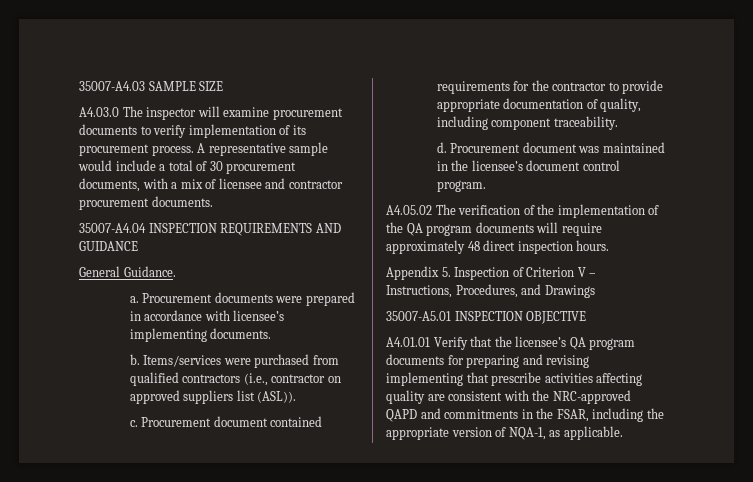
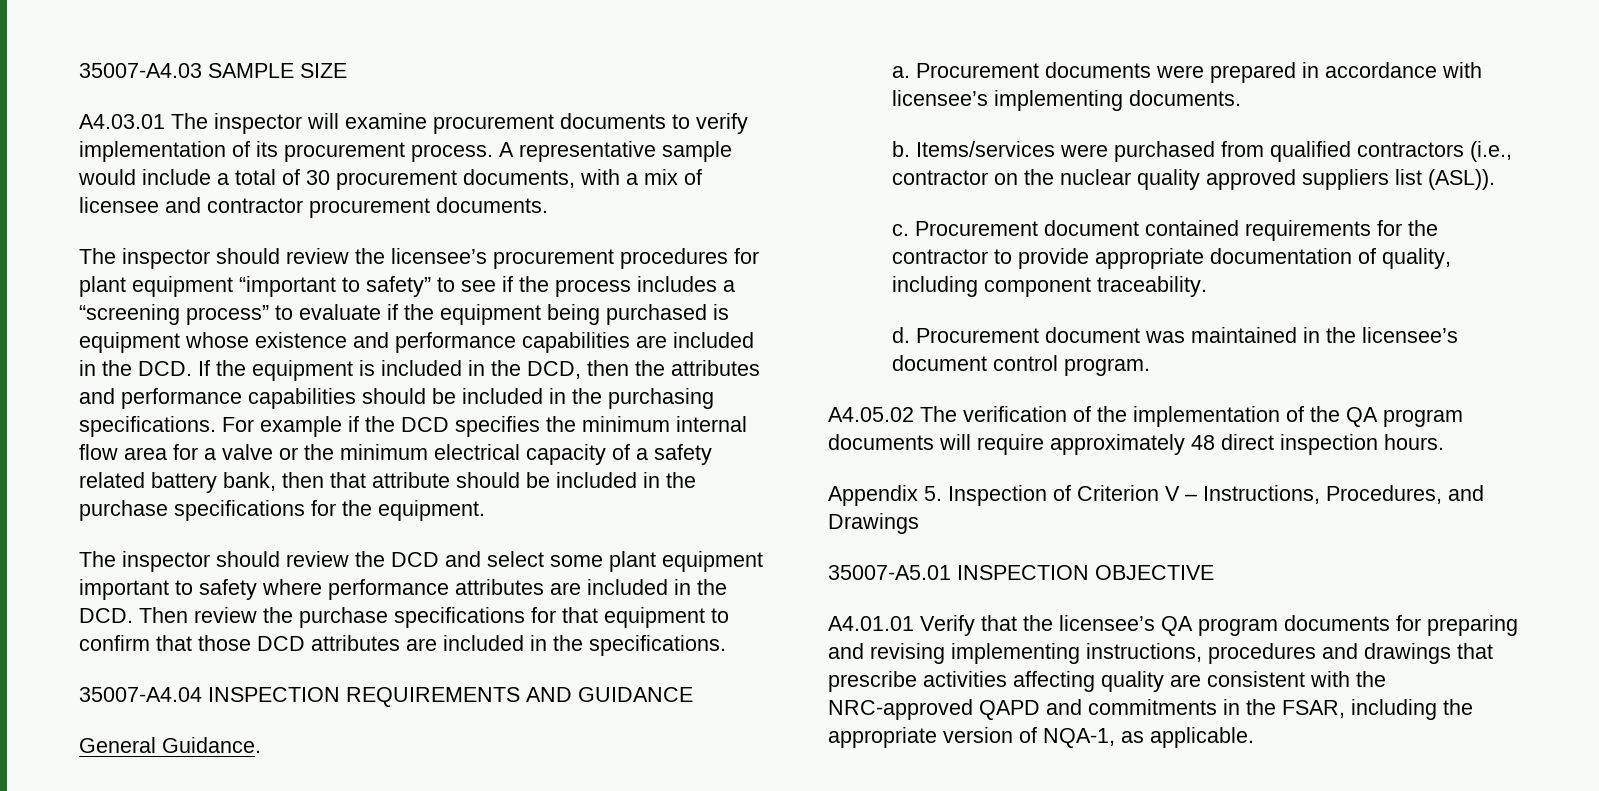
- A4.03.0 The inspector will examine procurement documents to verify implementation of its procurement process.
+ A4.03.01 The inspector will examine procurement documents to verify implementation of its procurement process.
+ The inspector should review the licensee’s procurement procedures for plant equipment “important to safety” to see if the process includes a “screening process” to evaluate if the equipment being purchased is equipment whose existence and performance capabilities are included in the DCD. If the equipment is included in the DCD, then the attributes and performance capabilities should be included in the purchasing specifications. For example if the DCD specifies the minimum internal flow area for a valve or the minimum electrical capacity of a safety related battery bank, then that attribute should be included in the purchase specifications for the equipment.
+ The inspector should review the DCD and select some plant equipment important to safety where performance attributes are included in the DCD. Then review the purchase specifications for that equipment to confirm that those DCD attributes are included in the specifications.
- Items/services were purchased from qualified contractors (i.e., contractor on approved suppliers list (ASL)).
+ Items/services were purchased from qualified contractors (i.e., contractor on the nuclear quality approved suppliers list (ASL)).
- A4.01.01 Verify that the licensee’s QA program documents for preparing and revising implementing that prescribe activities affecting quality are consistent with the NRC-approved QAPD and commitments in the FSAR, including the appropriate version of NQA-1, as applicable.
+ A4.01.01 Verify that the licensee’s QA program documents for preparing and revising implementing instructions, procedures and drawings that prescribe activities affecting quality are consistent with the NRC-approved QAPD and commitments in the FSAR, including the appropriate version of NQA-1, as applicable.

